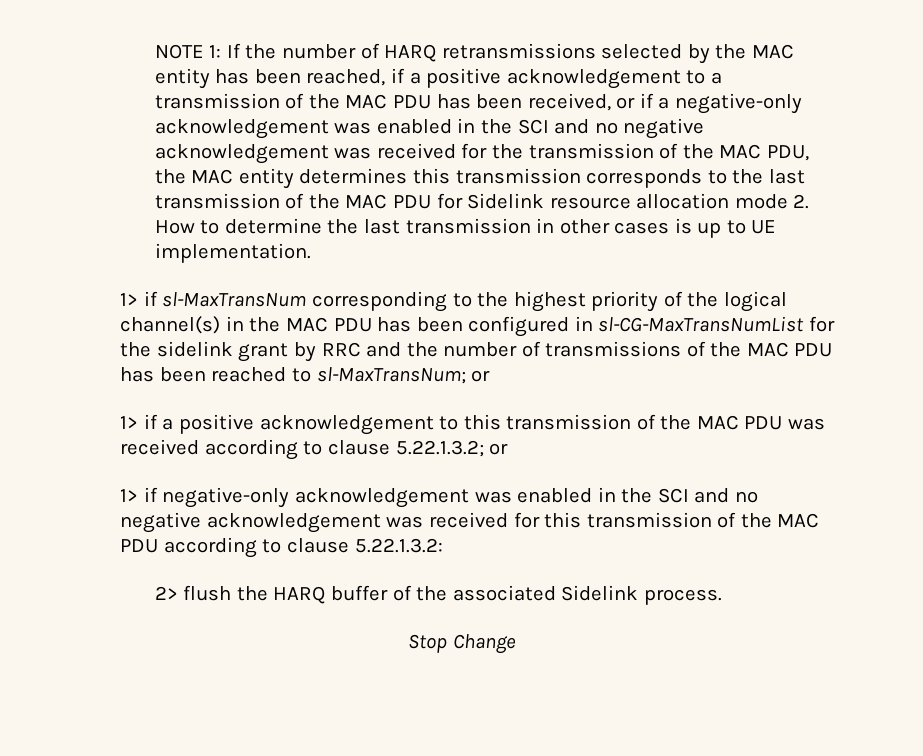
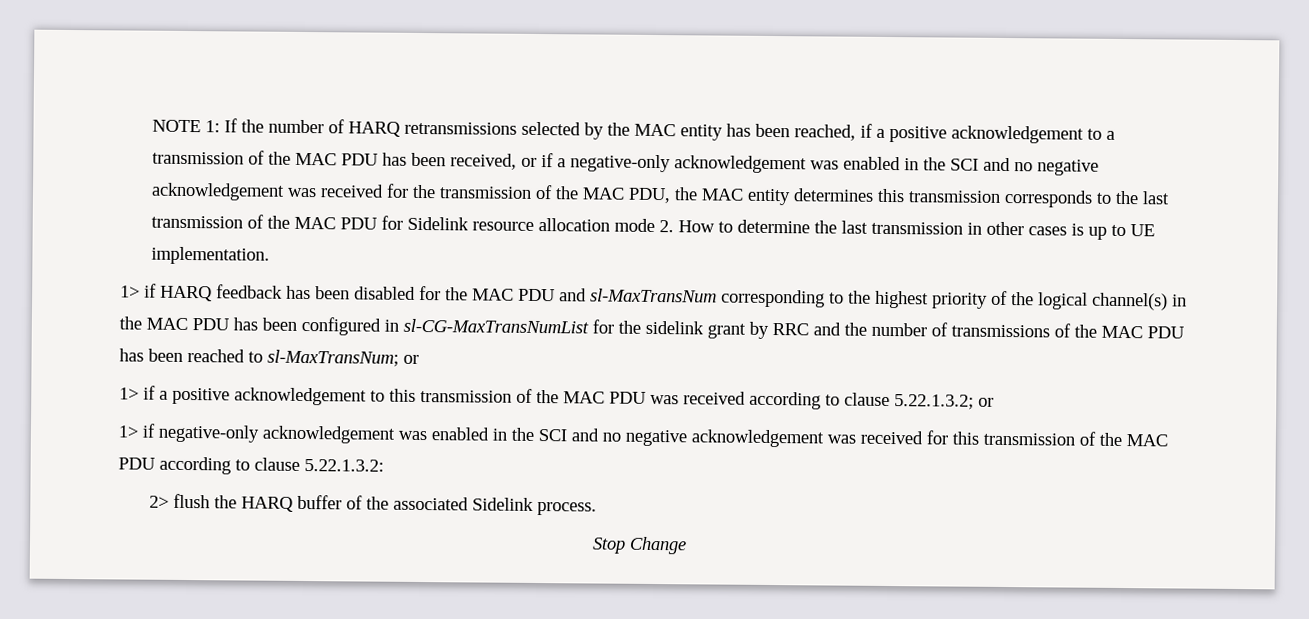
- 1> if sl-MaxTransNum corresponding to the highest priority of the logical channel(s) in the MAC PDU has been configured in sl-CG-MaxTransNumList for the sidelink grant by RRC and the number of transmissions of the MAC PDU has been reached to sl-MaxTransNum; or
+ 1> if HARQ feedback has been disabled for the MAC PDU and sl-MaxTransNum corresponding to the highest priority of the logical channel(s) in the MAC PDU has been configured in sl-CG-MaxTransNumList for the sidelink grant by RRC and the number of transmissions of the MAC PDU has been reached to sl-MaxTransNum; or

